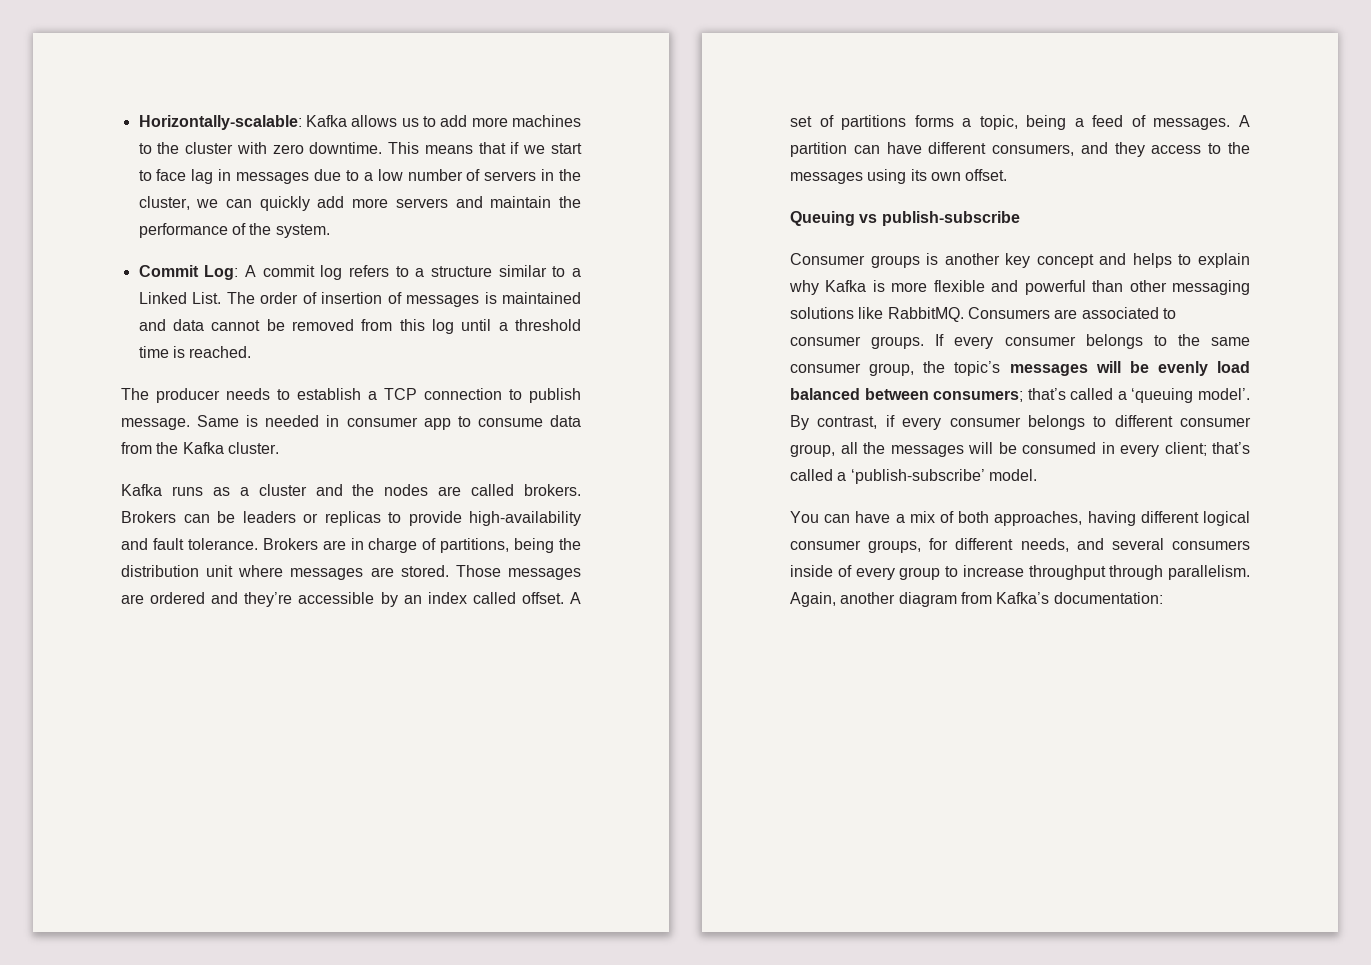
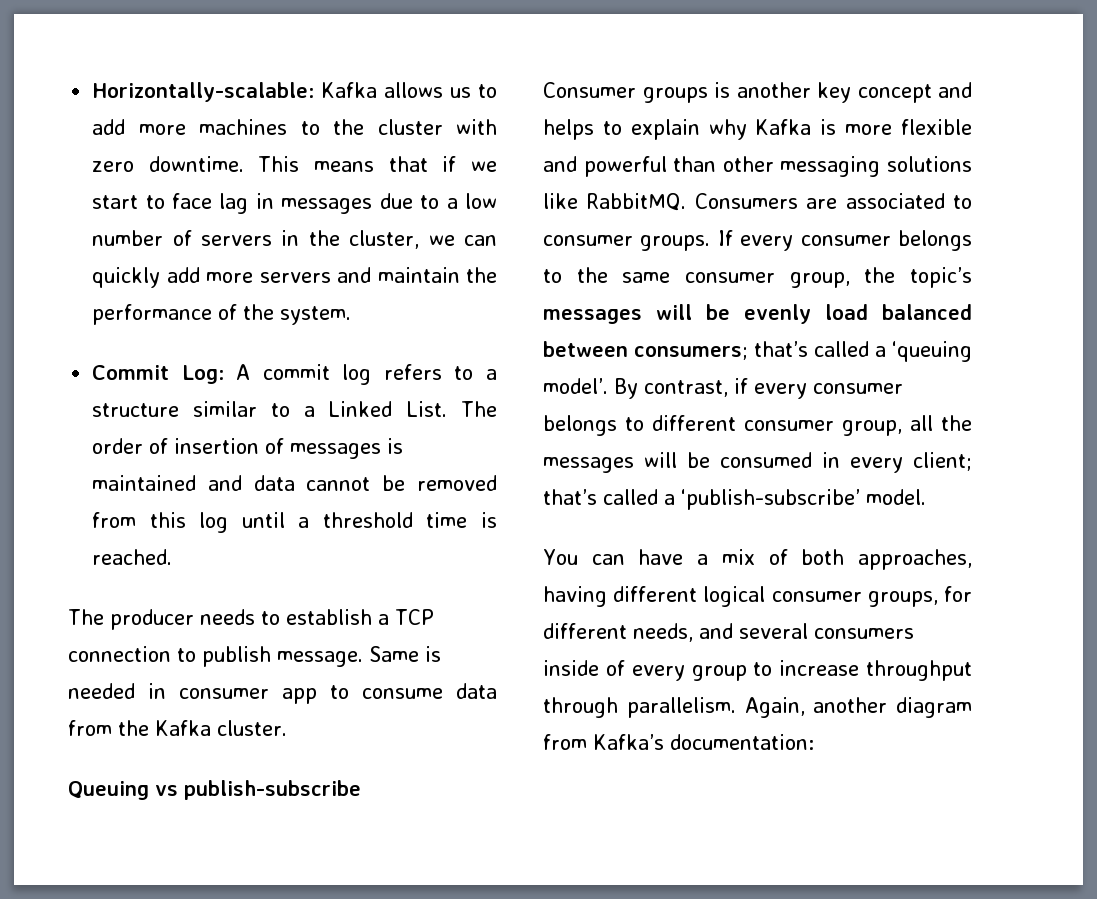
- Kafka runs as a cluster and the nodes are called brokers. Brokers can be leaders or replicas to provide high-availability and fault tolerance. Brokers are in charge of partitions, being the distribution unit where messages are stored. Those messages are ordered and they’re accessible by an index called offset. A set of partitions forms a topic, being a feed of messages. A partition can have different consumers, and they access to the messages using its own offset.

